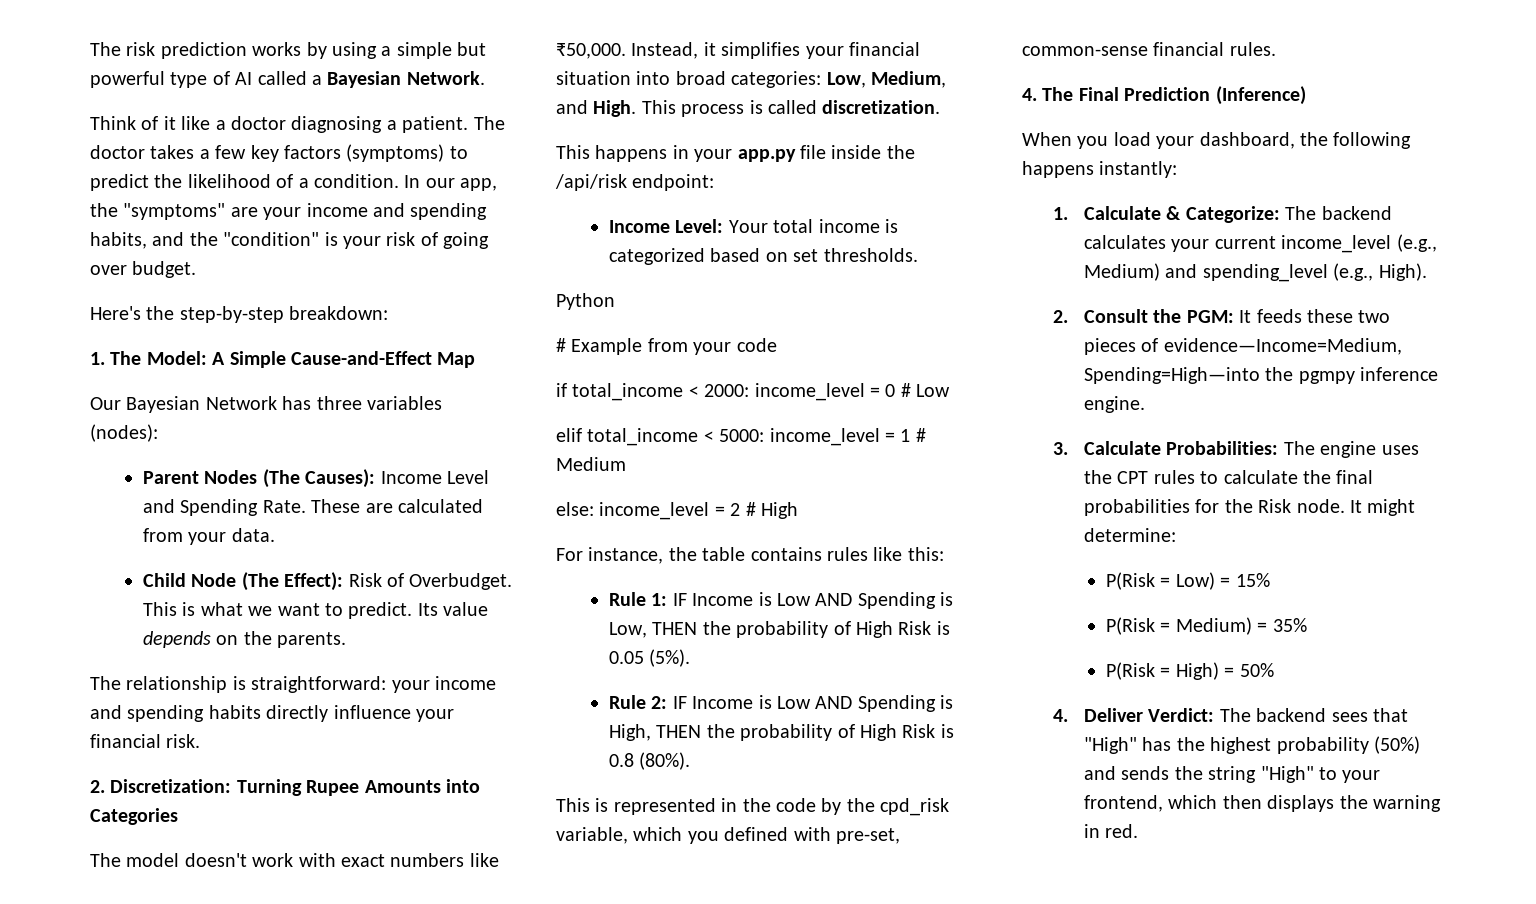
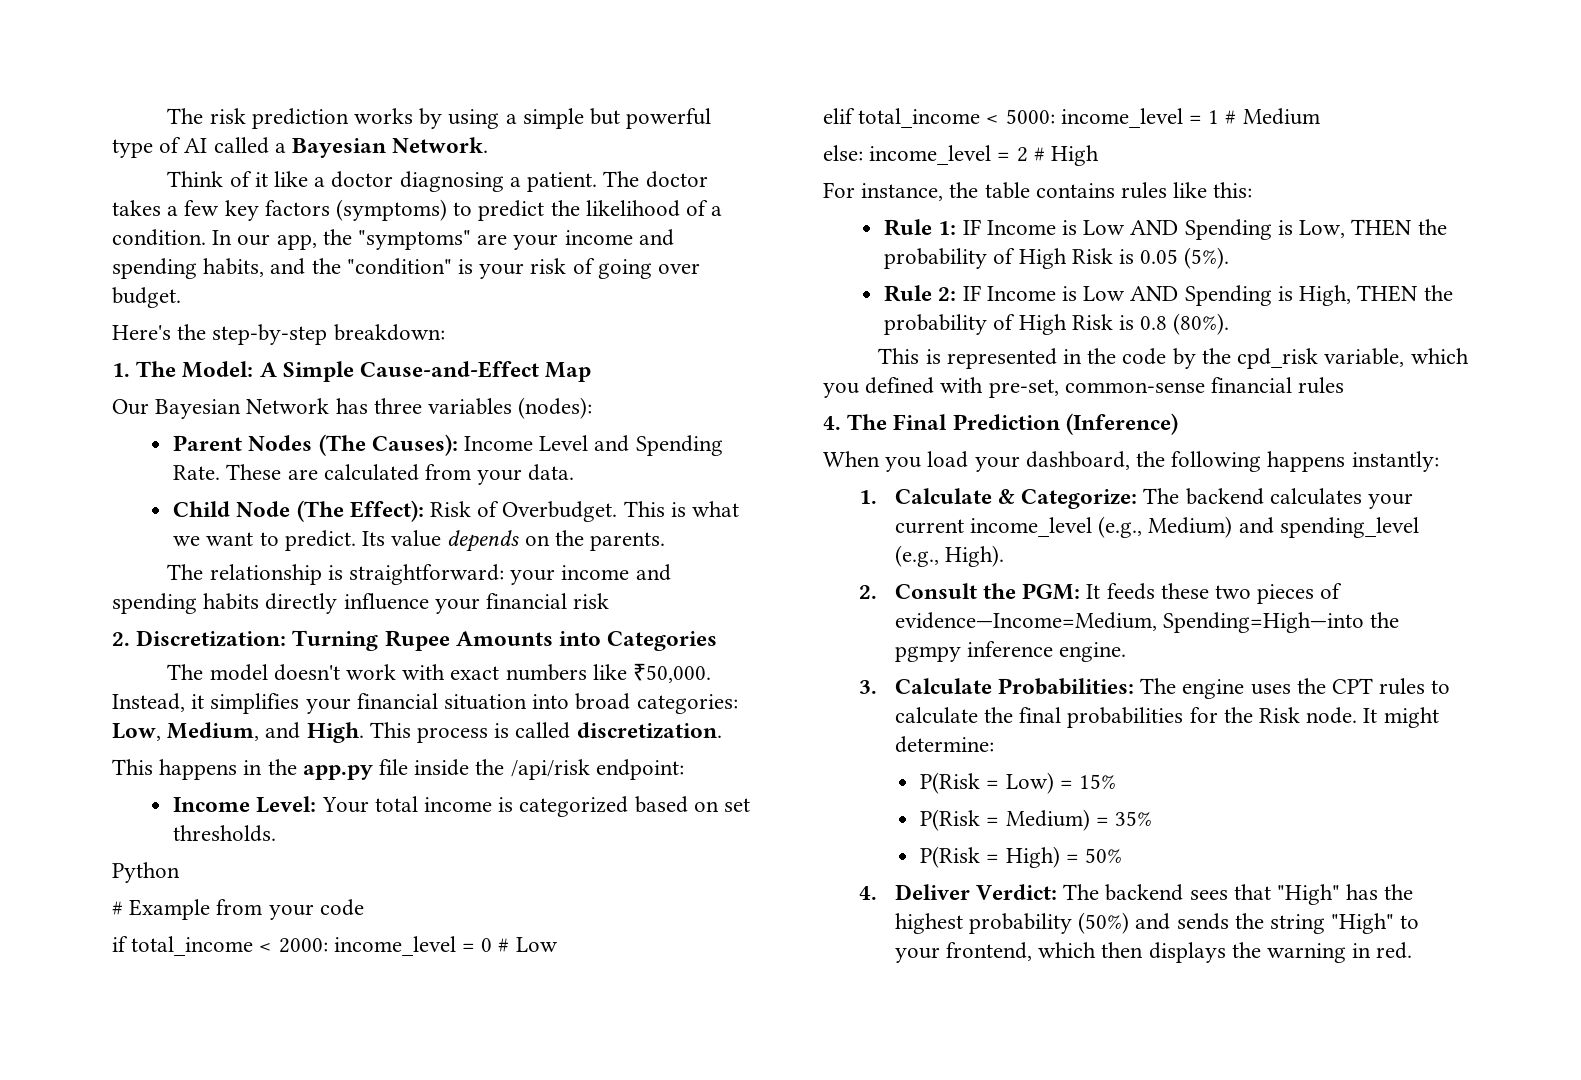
- The relationship is straightforward: your income and spending habits directly influence your financial risk.
+ The relationship is straightforward: your income and spending habits directly influence your financial risk
- This happens in your app.py file inside the /api/risk endpoint:
+ This happens in the app.py file inside the /api/risk endpoint:
- This is represented in the code by the cpd_risk variable, which you defined with pre-set, common-sense financial rules.
+ This is represented in the code by the cpd_risk variable, which you defined with pre-set, common-sense financial rules

